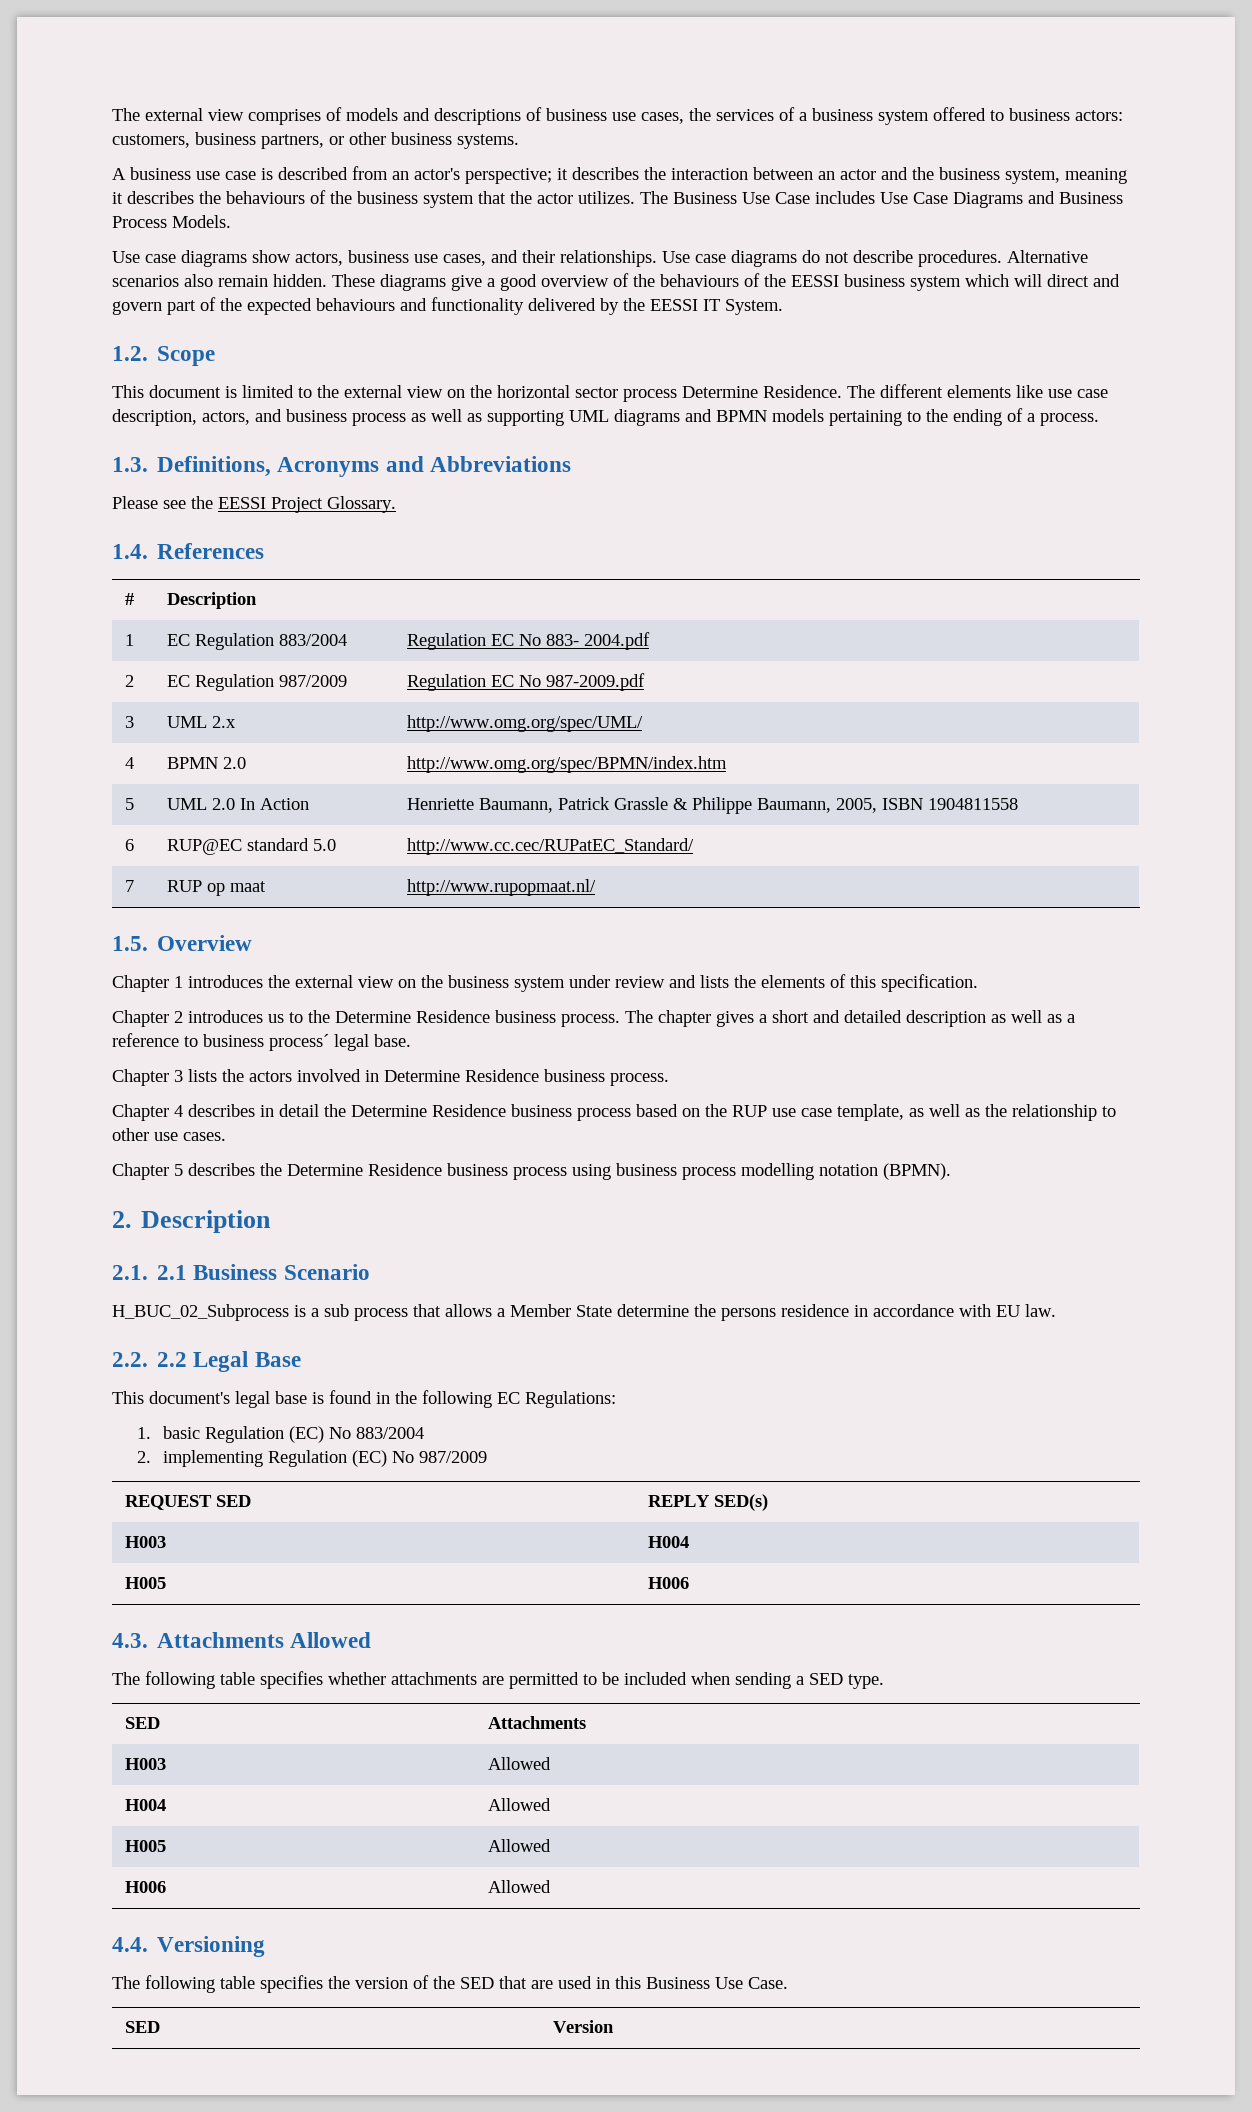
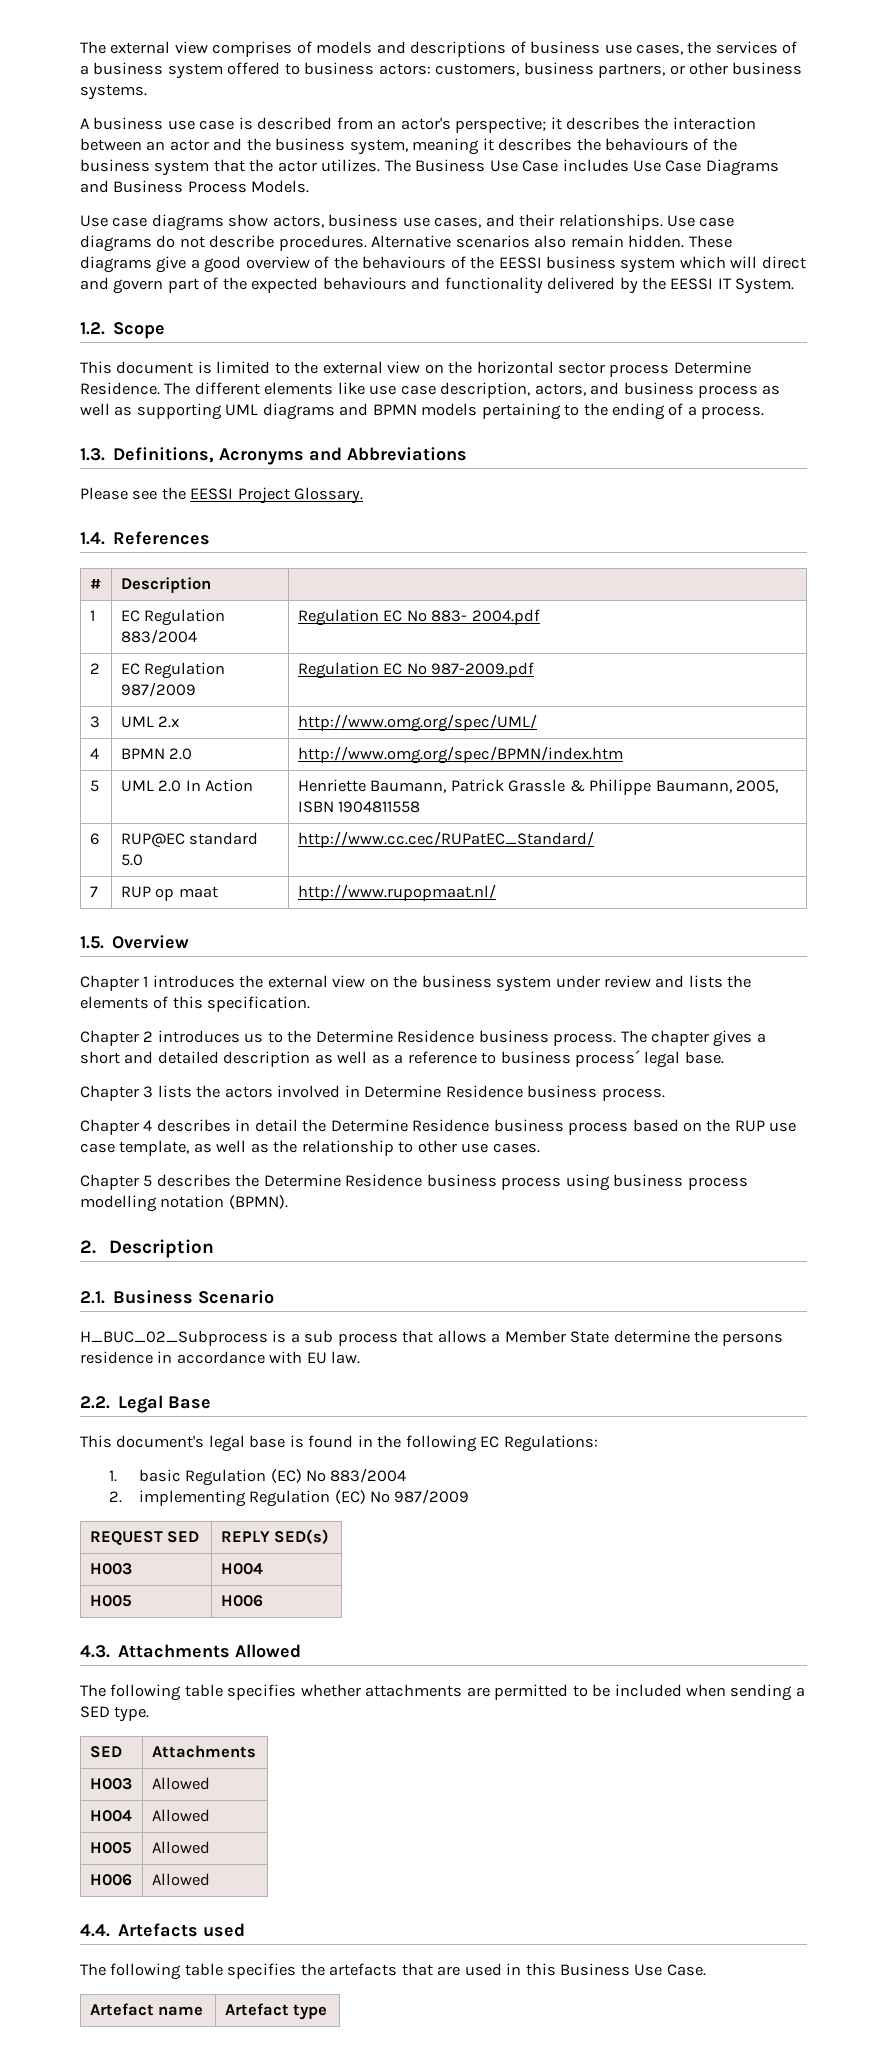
- 2.1. 2.1 Business Scenario
+ 2.1. Business Scenario
- 2.2. 2.2 Legal Base
+ 2.2. Legal Base
- 4.4. Versioning
+ 4.4. Artefacts used
- The following table specifies the version of the SED that are used in this Business Use Case.
+ The following table specifies the artefacts that are used in this Business Use Case.
- SED | Version
+ Artefact name | Artefact type

